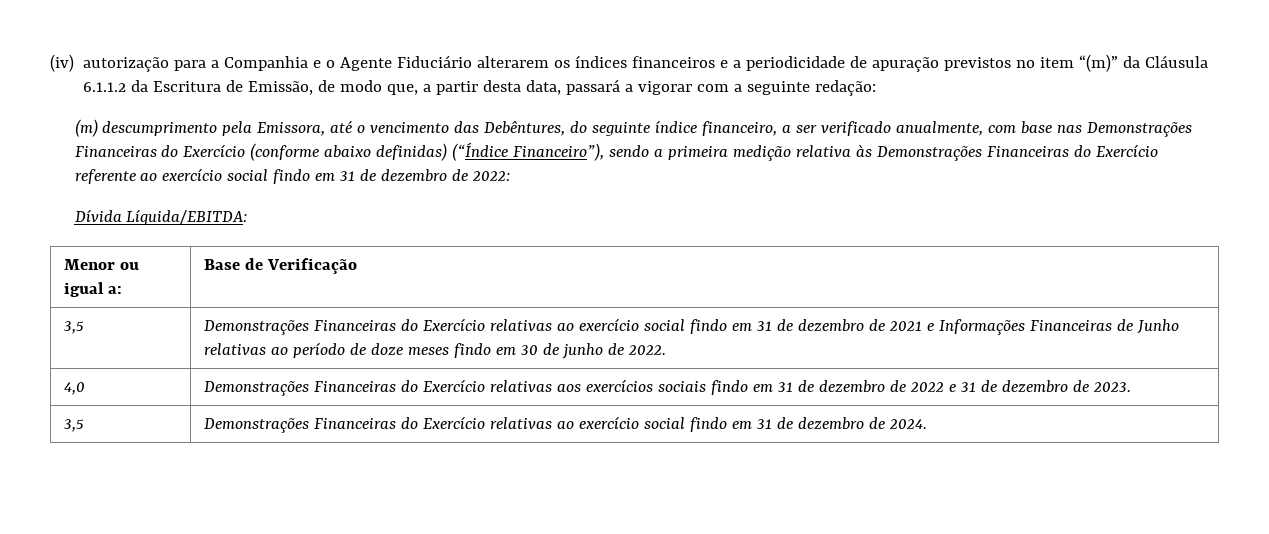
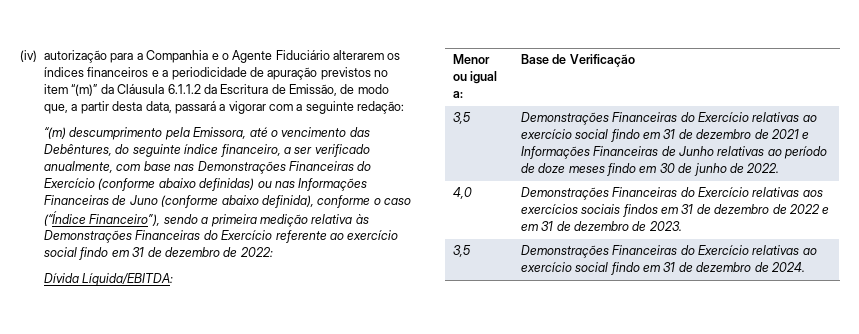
- (m) descumprimento pela Emissora, até o vencimento das Debêntures, do seguinte índice financeiro, a ser verificado anualmente, com base nas Demonstrações Financeiras do Exercício (conforme abaixo definidas) (“Índice Financeiro”), sendo a primeira medição relativa às Demonstrações Financeiras do Exercício referente ao exercício social findo em 31 de dezembro de 2022:
+ “(m) descumprimento pela Emissora, até o vencimento das Debêntures, do seguinte índice financeiro, a ser verificado anualmente, com base nas Demonstrações Financeiras do Exercício (conforme abaixo definidas) ou nas Informações Financeiras de Juno (conforme abaixo definida), conforme o caso (“Índice Financeiro”), sendo a primeira medição relativa às Demonstrações Financeiras do Exercício referente ao exercício social findo em 31 de dezembro de 2022:
- 4,0 | Demonstrações Financeiras do Exercício relativas aos exercícios sociais findo em 31 de dezembro de 2022 e 31 de dezembro de 2023.
+ 4,0 | Demonstrações Financeiras do Exercício relativas aos exercícios sociais findos em 31 de dezembro de 2022 e em 31 de dezembro de 2023.

